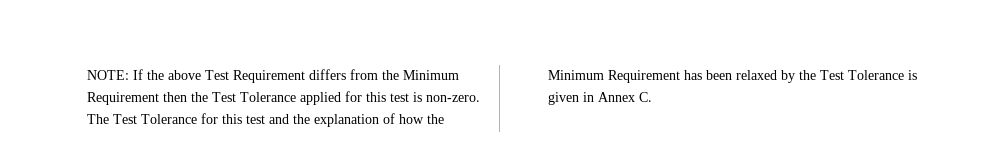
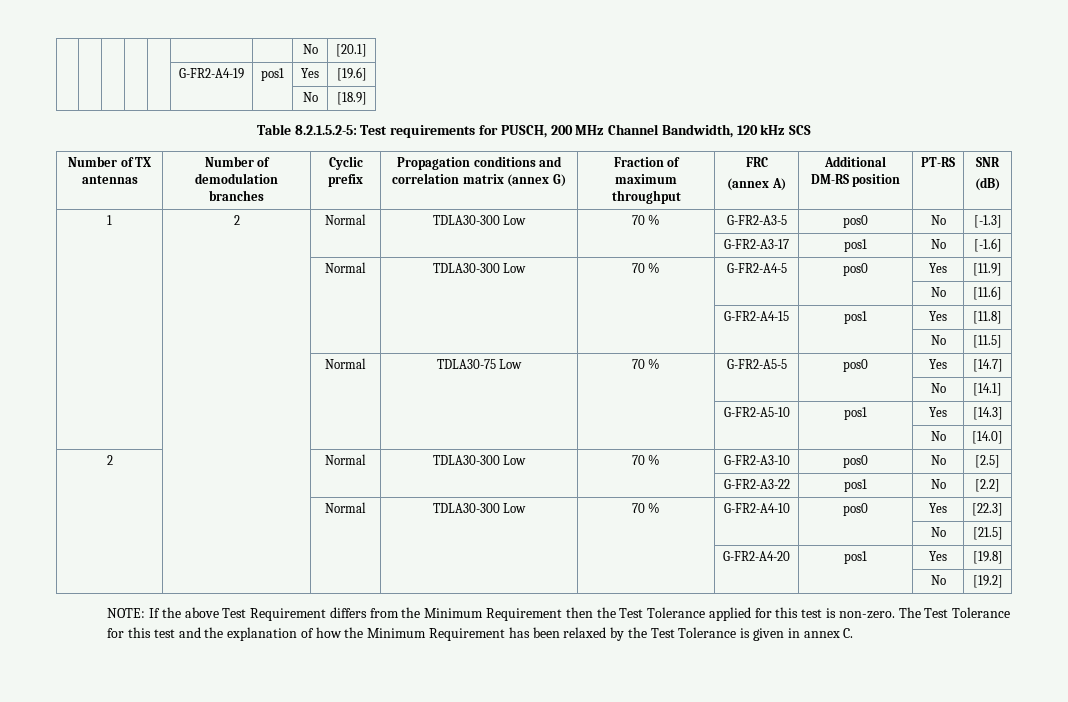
+ | | | | | | | No | [20.1]
+ | | | | | G-FR2-A4-19 | pos1 | Yes | [19.6]
+ | | | | | | | No | [18.9]
+ Table 8.2.1.5.2-5: Test requirements for PUSCH, 200 MHz Channel Bandwidth, 120 kHz SCS
+ Number of TX antennas | Number of demodulation branches | Cyclic prefix | Propagation conditions and correlation matrix (annex G) | Fraction of maximum throughput | FRC
+ (annex A) | Additional DM-RS position | PT-RS | SNR
+ (dB)
+ 1 | 2 | Normal | TDLA30-300 Low | 70 % | G-FR2-A3-5 | pos0 | No | [-1.3]
+ | | | | | G-FR2-A3-17 | pos1 | No | [-1.6]
+ | | Normal | TDLA30-300 Low | 70 % | G-FR2-A4-5 | pos0 | Yes | [11.9]
+ | | | | | | | No | [11.6]
+ | | | | | G-FR2-A4-15 | pos1 | Yes | [11.8]
+ | | | | | | | No | [11.5]
+ | | Normal | TDLA30-75 Low | 70 % | G-FR2-A5-5 | pos0 | Yes | [14.7]
+ | | | | | | | No | [14.1]
+ | | | | | G-FR2-A5-10 | pos1 | Yes | [14.3]
+ | | | | | | | No | [14.0]
+ 2 | | Normal | TDLA30-300 Low | 70 % | G-FR2-A3-10 | pos0 | No | [2.5]
+ | | | | | G-FR2-A3-22 | pos1 | No | [2.2]
+ | | Normal | TDLA30-300 Low | 70 % | G-FR2-A4-10 | pos0 | Yes | [22.3]
+ | | | | | | | No | [21.5]
+ | | | | | G-FR2-A4-20 | pos1 | Yes | [19.8]
+ | | | | | | | No | [19.2]
- The Test Tolerance for this test and the explanation of how the Minimum Requirement has been relaxed by the Test Tolerance is given in Annex C.
+ The Test Tolerance for this test and the explanation of how the Minimum Requirement has been relaxed by the Test Tolerance is given in annex C.

